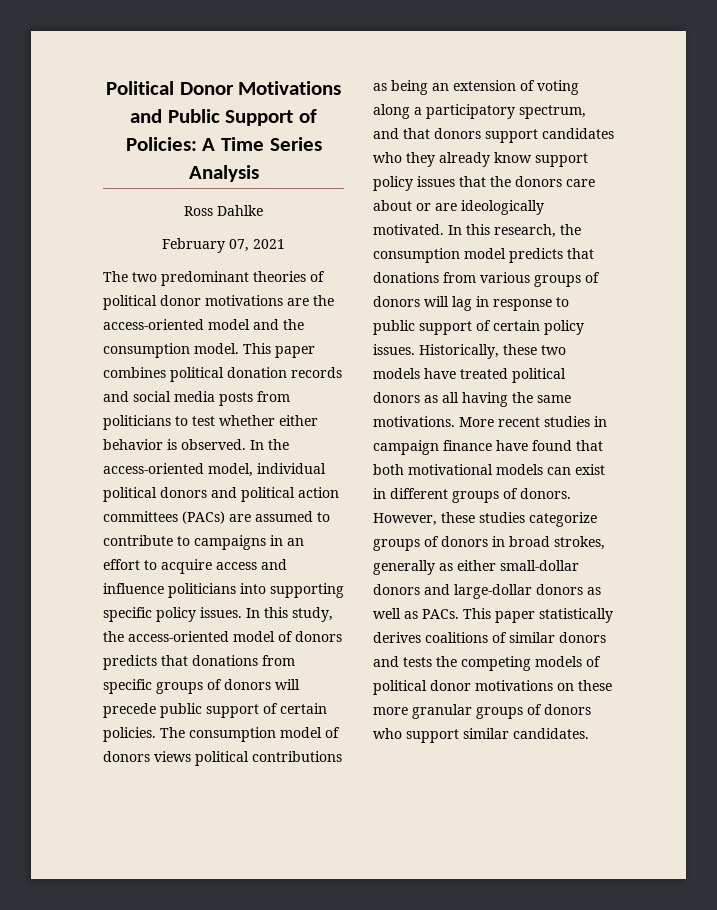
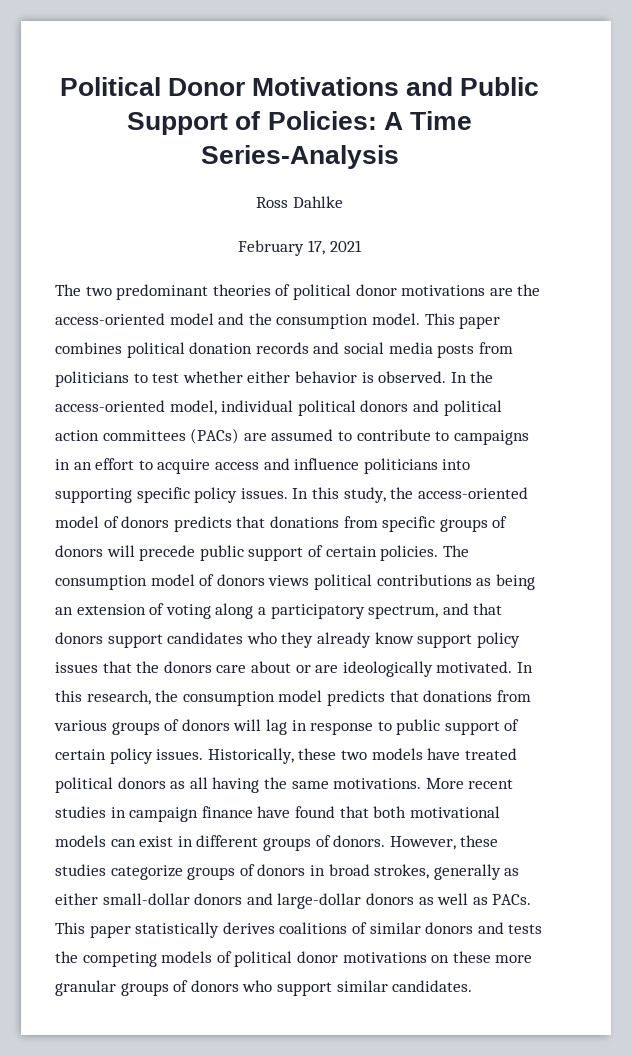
- Political Donor Motivations and Public Support of Policies: A Time Series Analysis
+ Political Donor Motivations and Public Support of Policies: A Time Series-Analysis
- February 07, 2021
+ February 17, 2021

